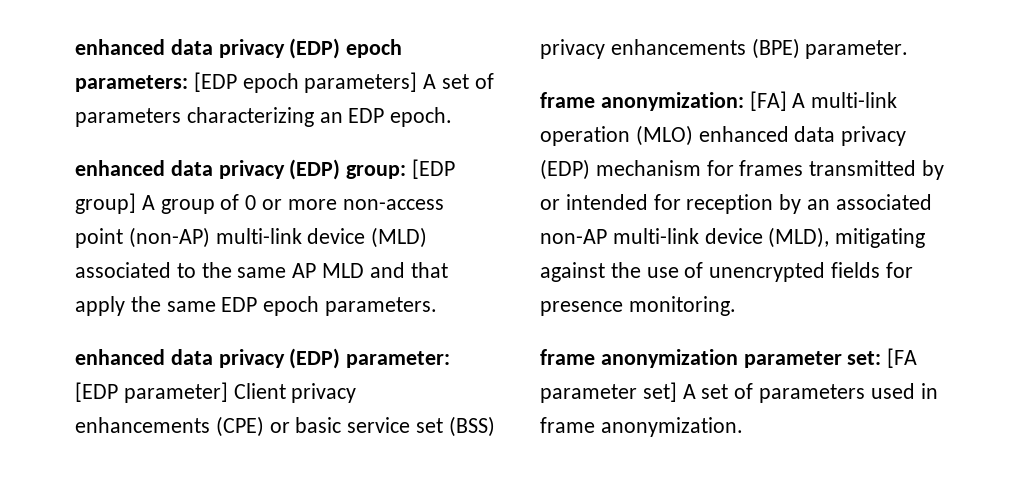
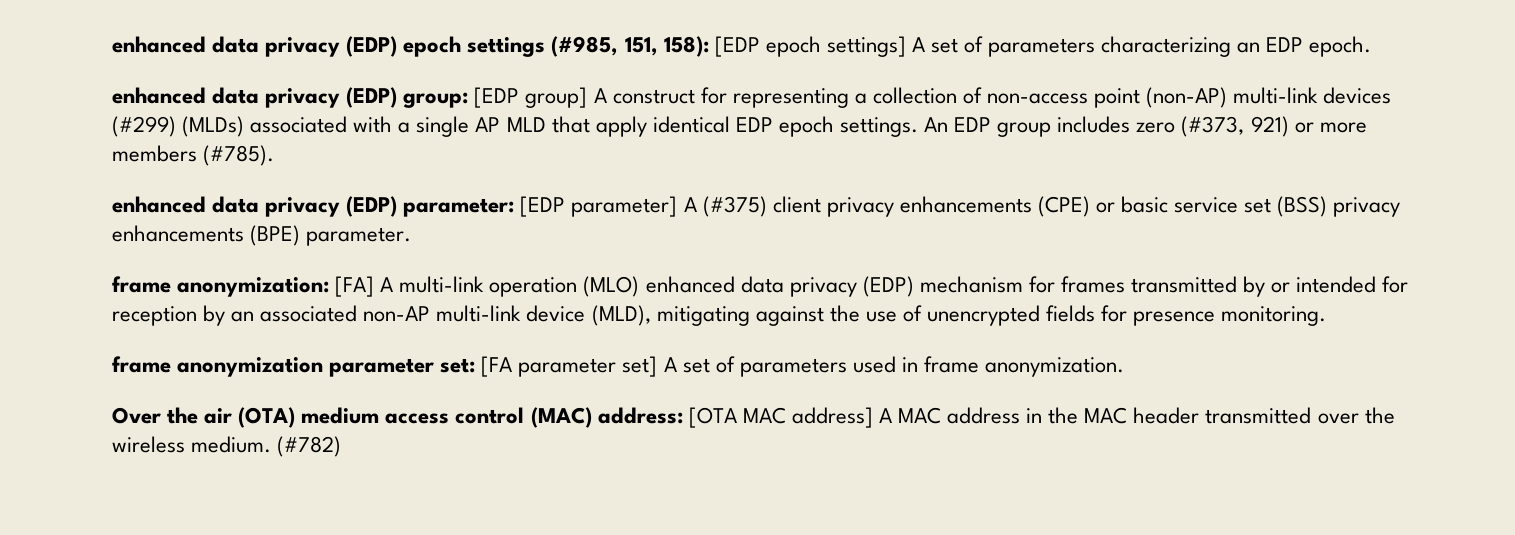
- enhanced data privacy (EDP) epoch parameters: [EDP epoch parameters] A set of parameters characterizing an EDP epoch.
+ enhanced data privacy (EDP) epoch settings (#985, 151, 158): [EDP epoch settings] A set of parameters characterizing an EDP epoch.
- enhanced data privacy (EDP) group: [EDP group] A group of 0 or more non-access point (non-AP) multi-link device (MLD) associated to the same AP MLD and that apply the same EDP epoch parameters.
+ enhanced data privacy (EDP) group: [EDP group] A construct for representing a collection of non-access point (non-AP) multi-link devices (#299) (MLDs) associated with a single AP MLD that apply identical EDP epoch settings. An EDP group includes zero (#373, 921) or more members (#785).
- enhanced data privacy (EDP) parameter: [EDP parameter] Client privacy enhancements (CPE) or basic service set (BSS) privacy enhancements (BPE) parameter.
+ enhanced data privacy (EDP) parameter: [EDP parameter] A (#375) client privacy enhancements (CPE) or basic service set (BSS) privacy enhancements (BPE) parameter.
+ Over the air (OTA) medium access control (MAC) address: [OTA MAC address] A MAC address in the MAC header transmitted over the wireless medium. (#782)

